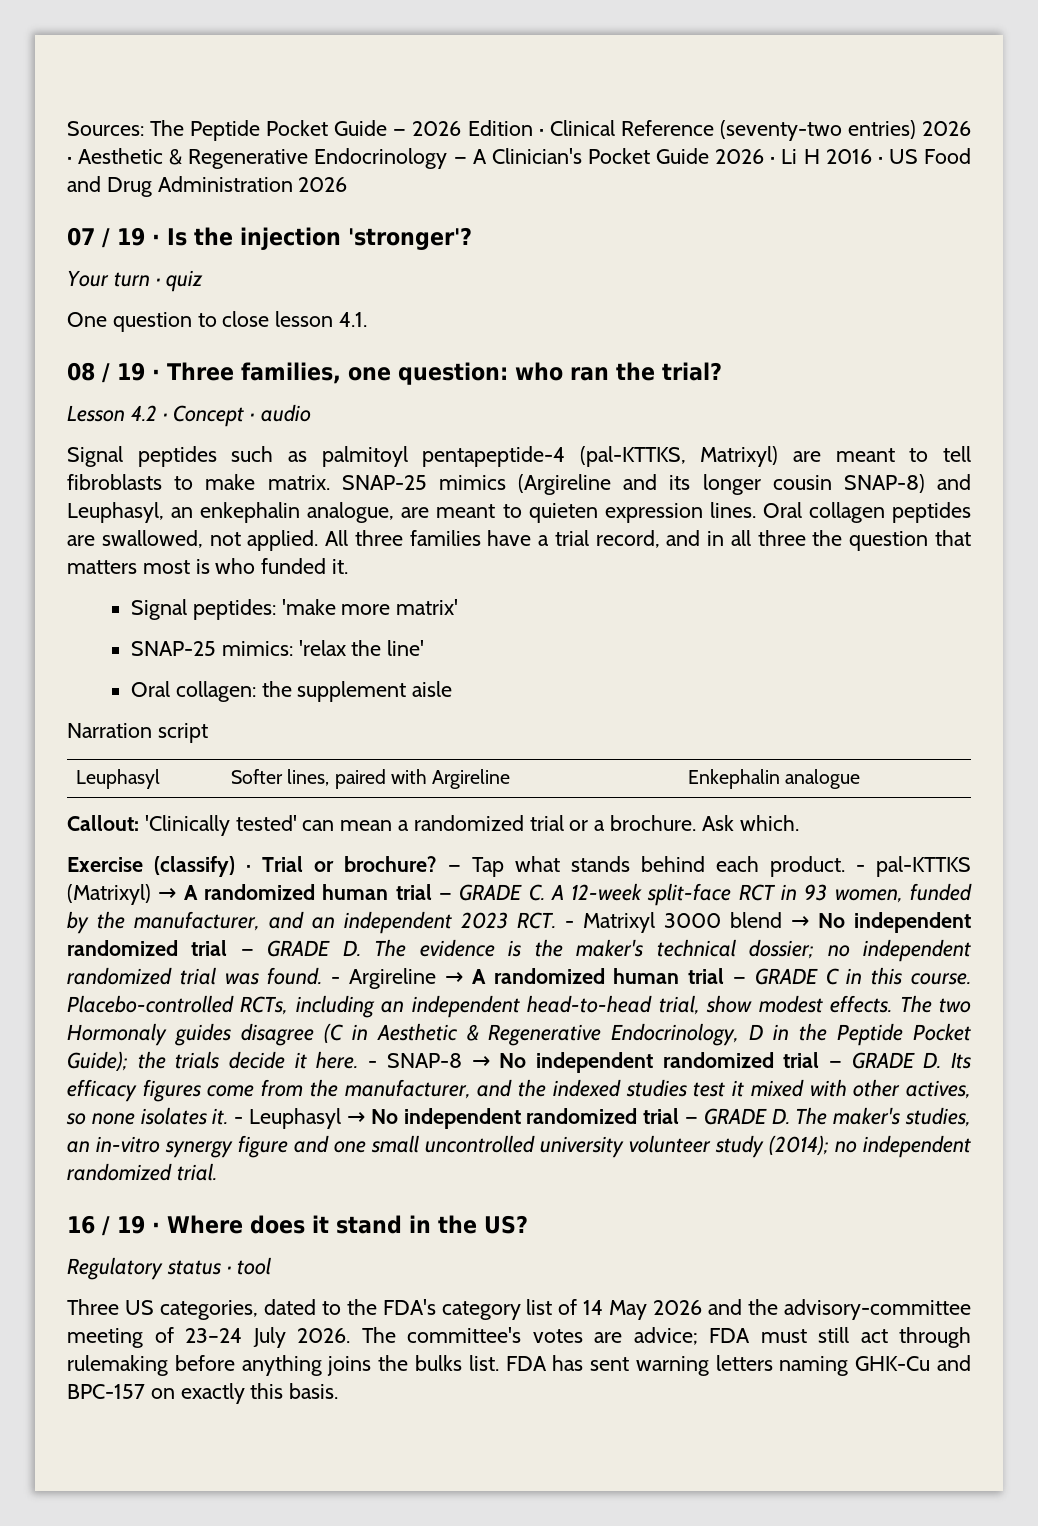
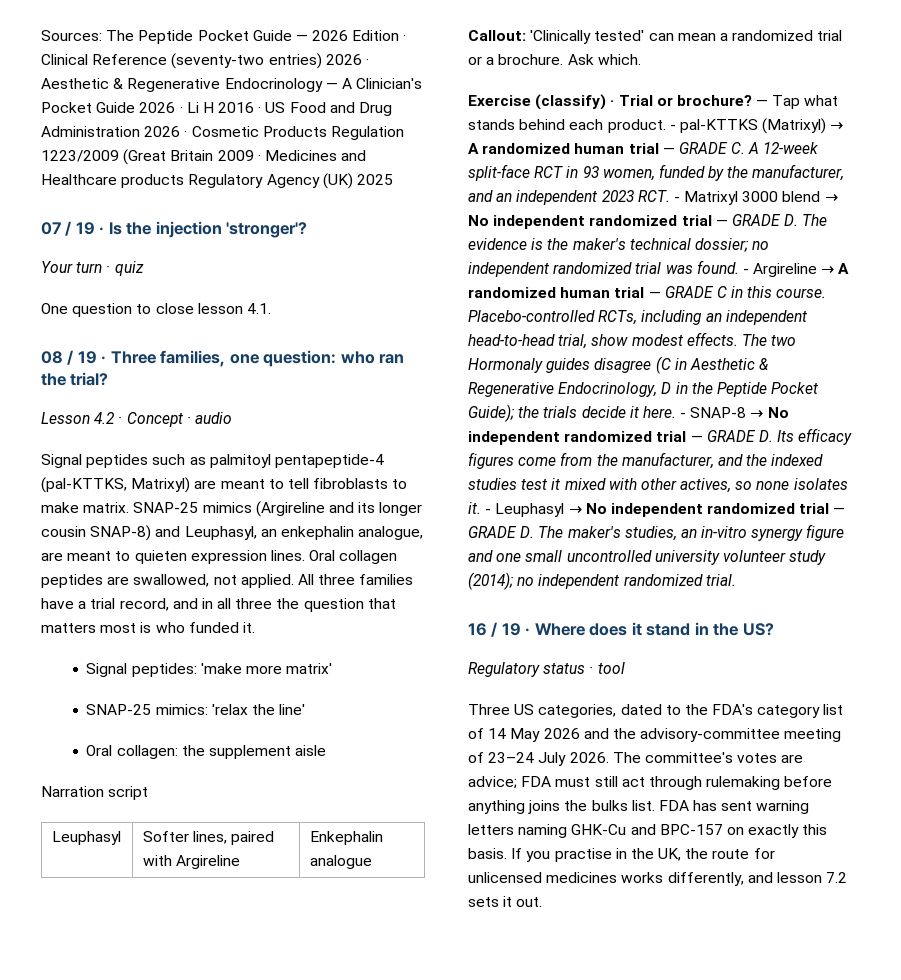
- Sources: The Peptide Pocket Guide — 2026 Edition · Clinical Reference (seventy-two entries) 2026 · Aesthetic & Regenerative Endocrinology — A Clinician's Pocket Guide 2026 · Li H 2016 · US Food and Drug Administration 2026
+ Sources: The Peptide Pocket Guide — 2026 Edition · Clinical Reference (seventy-two entries) 2026 · Aesthetic & Regenerative Endocrinology — A Clinician's Pocket Guide 2026 · Li H 2016 · US Food and Drug Administration 2026 · Cosmetic Products Regulation 1223/2009 (Great Britain 2009 · Medicines and Healthcare products Regulatory Agency (UK) 2025
+ If you practise in the UK, the route for unlicensed medicines works differently, and lesson 7.2 sets it out.

